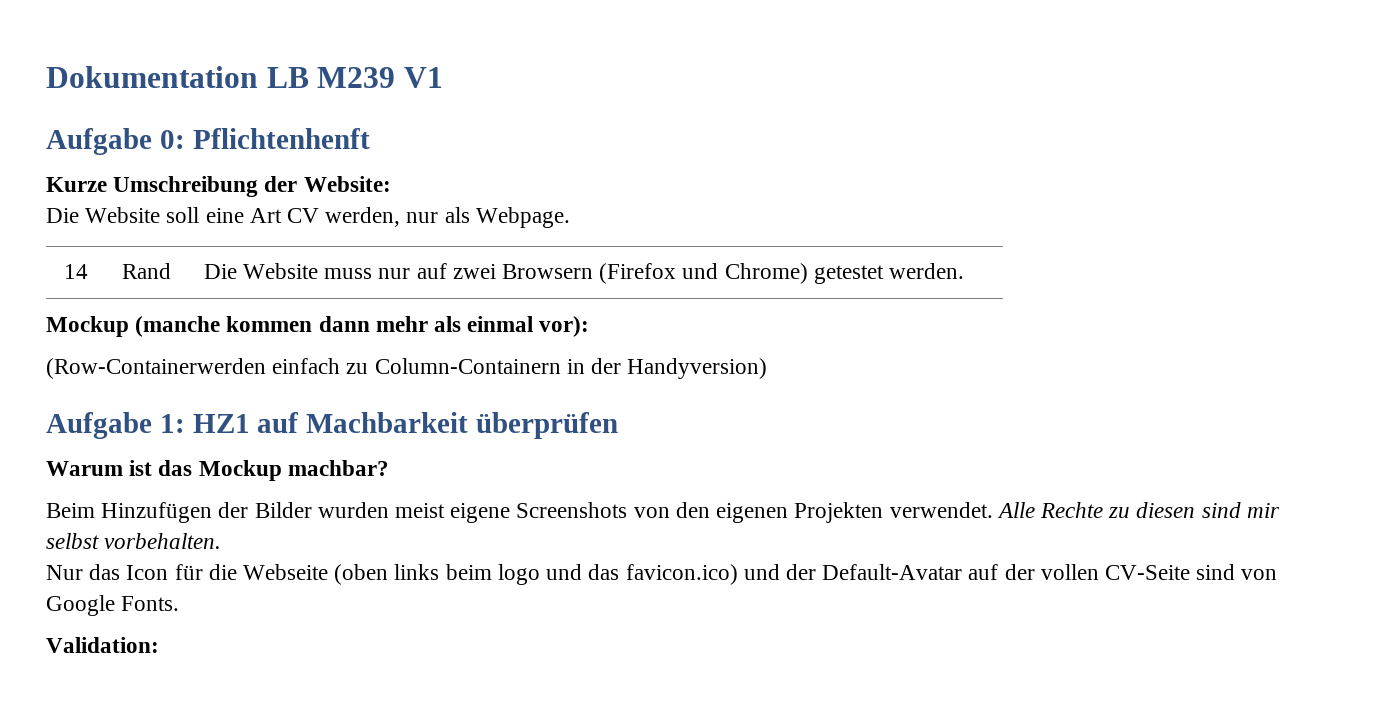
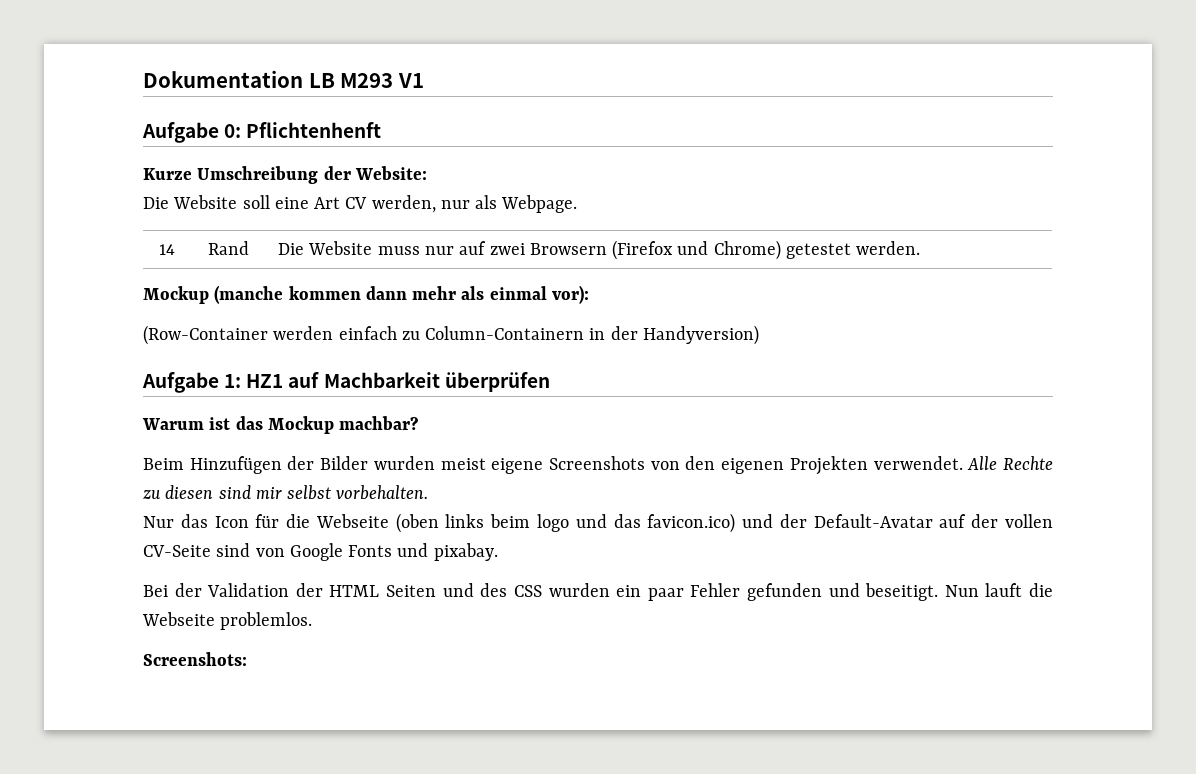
- Dokumentation LB M239 V1
+ Dokumentation LB M293 V1
- (Row-Containerwerden einfach zu Column-Containern in der Handyversion)
+ (Row-Container werden einfach zu Column-Containern in der Handyversion)
- Nur das Icon für die Webseite (oben links beim logo und das favicon.ico) und der Default-Avatar auf der vollen CV-Seite sind von Google Fonts.
- Validation:
+ Nur das Icon für die Webseite (oben links beim logo und das favicon.ico) und der Default-Avatar auf der vollen CV-Seite sind von Google Fonts und pixabay.
+ Bei der Validation der HTML Seiten und des CSS wurden ein paar Fehler gefunden und beseitigt. Nun lauft die Webseite problemlos.
+ Screenshots:

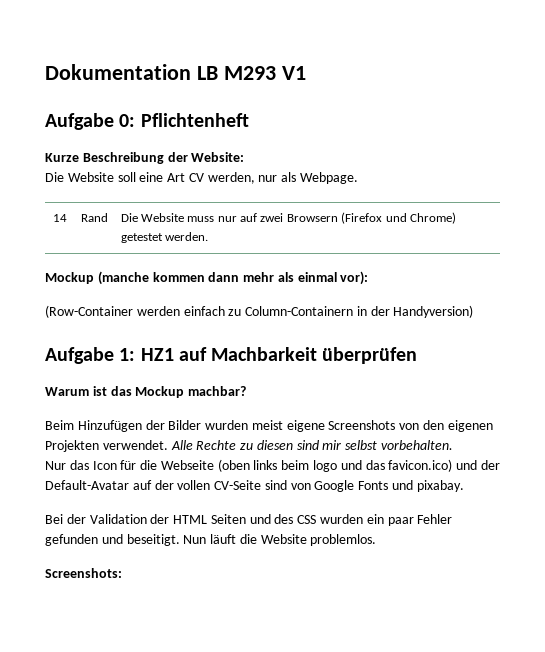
- Aufgabe 0: Pflichtenhenft
+ Aufgabe 0: Pflichtenheft
- Kurze Umschreibung der Website:
+ Kurze Beschreibung der Website:
- Nun lauft die Webseite problemlos.
+ Nun läuft die Website problemlos.

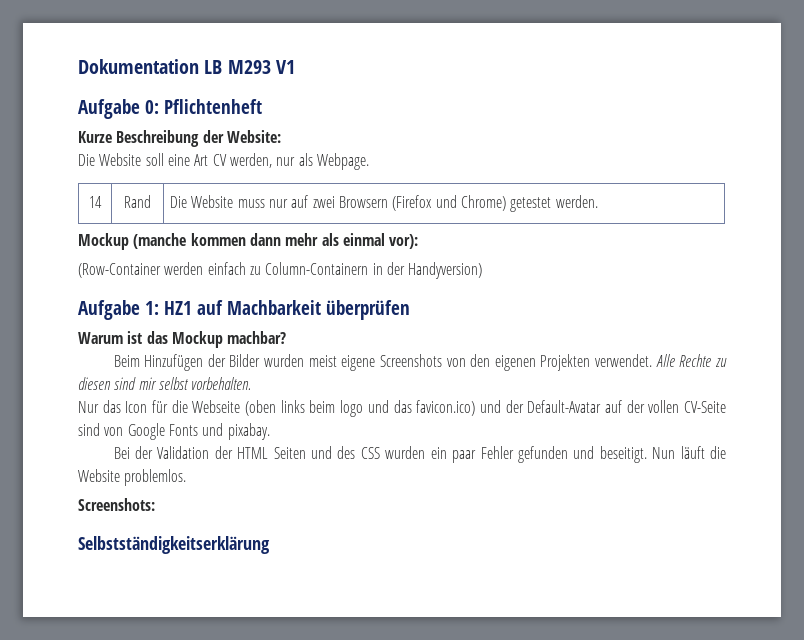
+ Selbstständigkeitserklärung

